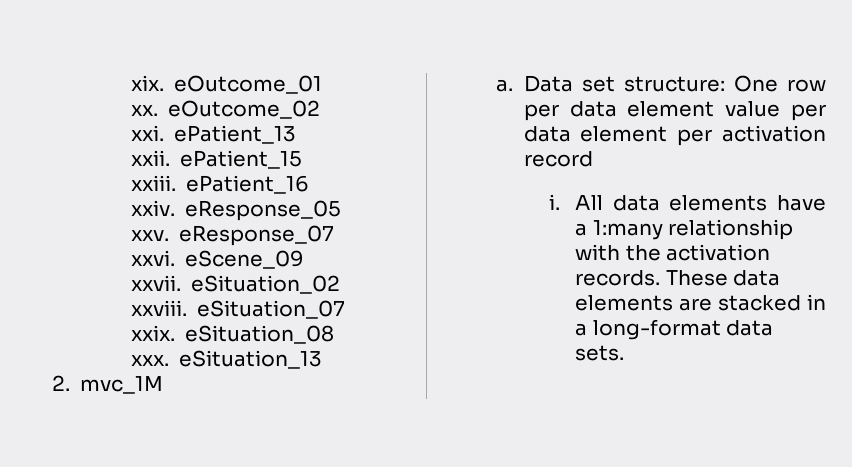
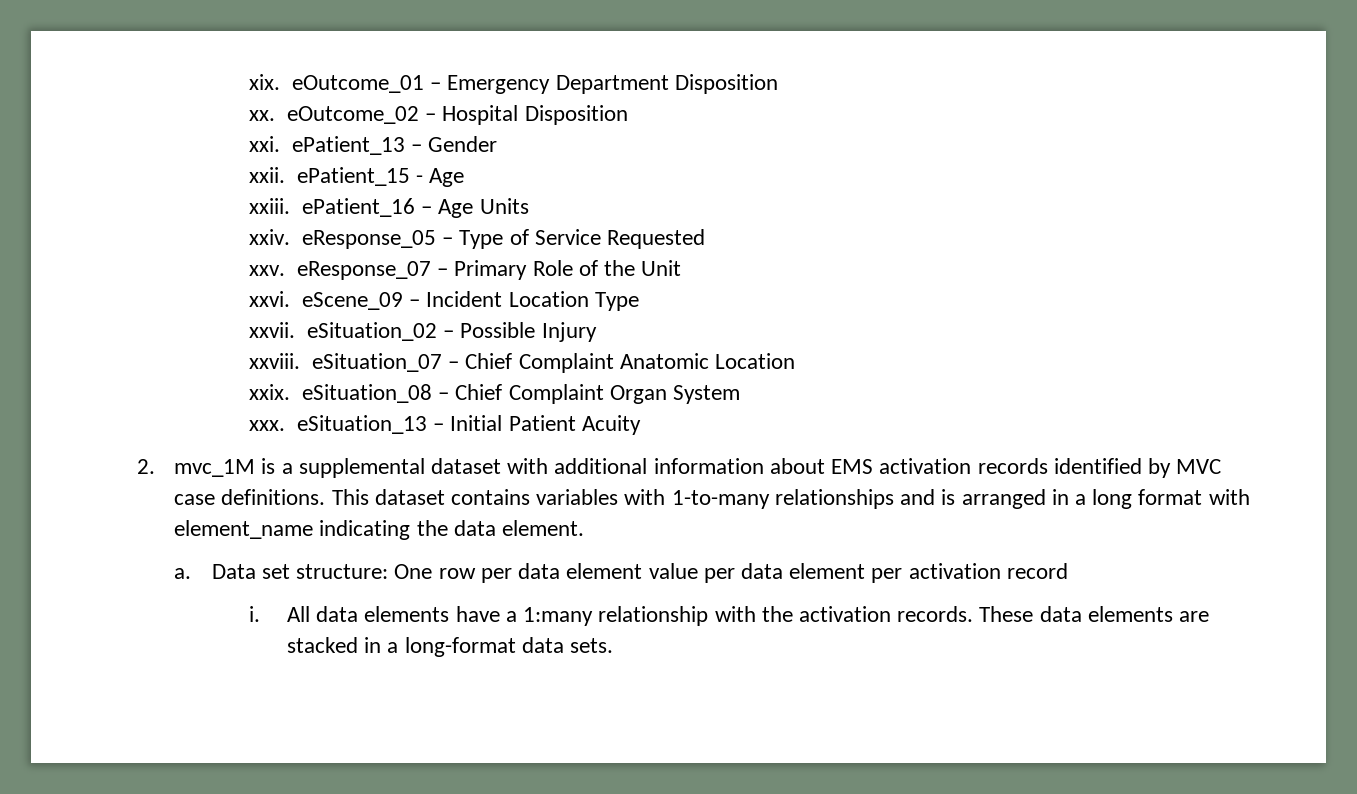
- xix. eOutcome_01
+ xix. eOutcome_01 – Emergency Department Disposition
- xx. eOutcome_02
+ xx. eOutcome_02 – Hospital Disposition
- xxi. ePatient_13
+ xxi. ePatient_13 – Gender
- xxii. ePatient_15
+ xxii. ePatient_15 - Age
- xxiii. ePatient_16
+ xxiii. ePatient_16 – Age Units
- xxiv. eResponse_05
- xxv. eResponse_07
- xxvi. eScene_09
+ xxiv. eResponse_05 – Type of Service Requested
+ xxv. eResponse_07 – Primary Role of the Unit
+ xxvi. eScene_09 – Incident Location Type
- xxvii. eSituation_02
+ xxvii. eSituation_02 – Possible Injury
- xxviii. eSituation_07
- xxix. eSituation_08
- xxx. eSituation_13
- 2. mvc_1M
+ xxviii. eSituation_07 – Chief Complaint Anatomic Location
+ xxix. eSituation_08 – Chief Complaint Organ System
+ xxx. eSituation_13 – Initial Patient Acuity
+ 2. mvc_1M is a supplemental dataset with additional information about EMS activation records identified by MVC case definitions. This dataset contains variables with 1-to-many relationships and is arranged in a long format with element_name indicating the data element.

